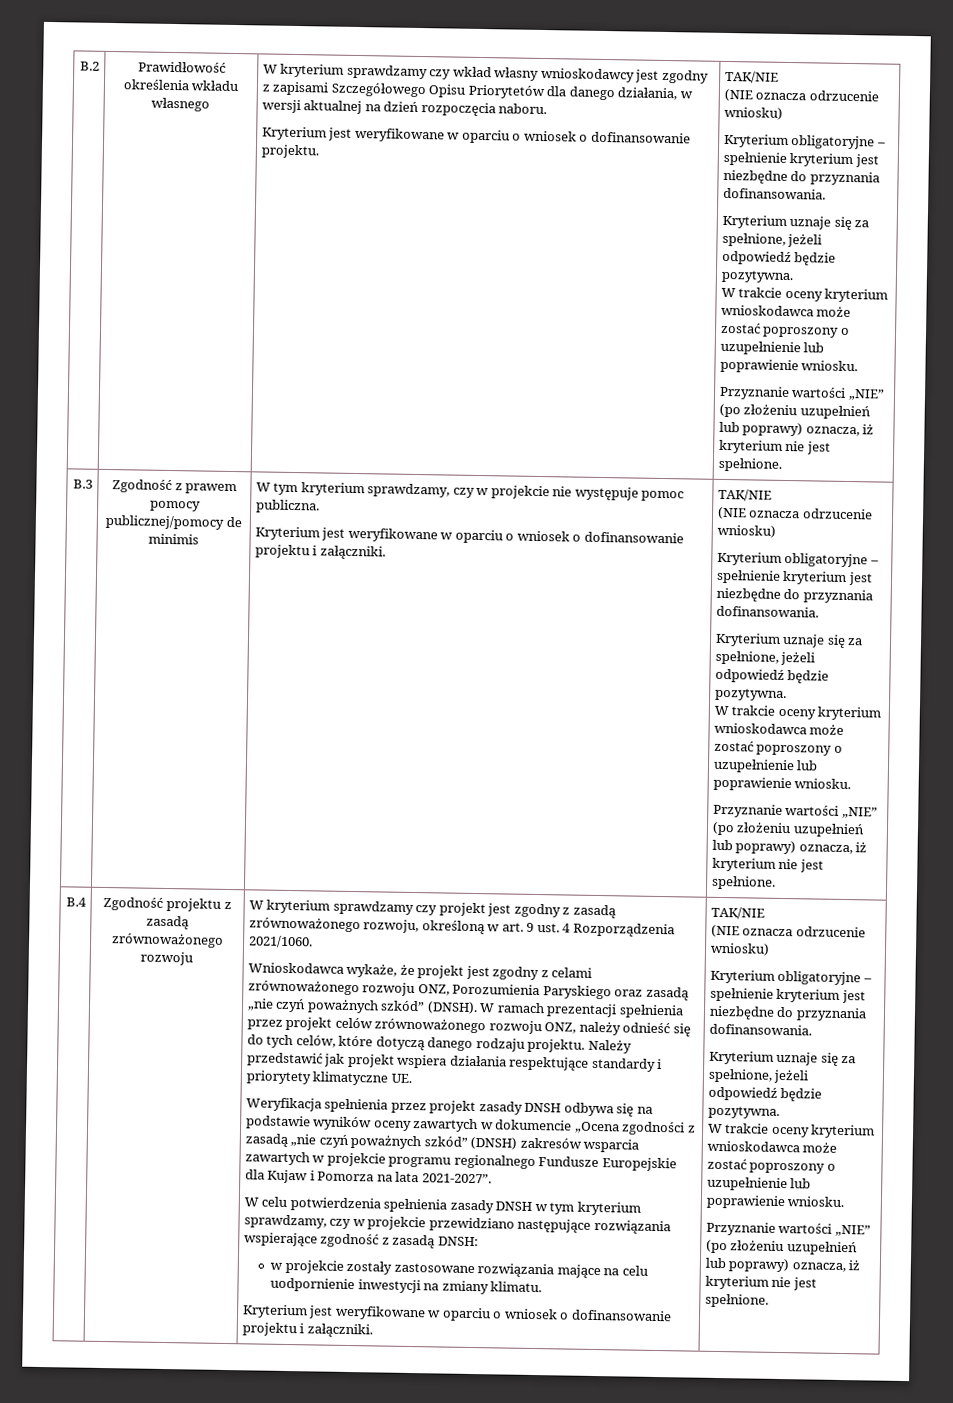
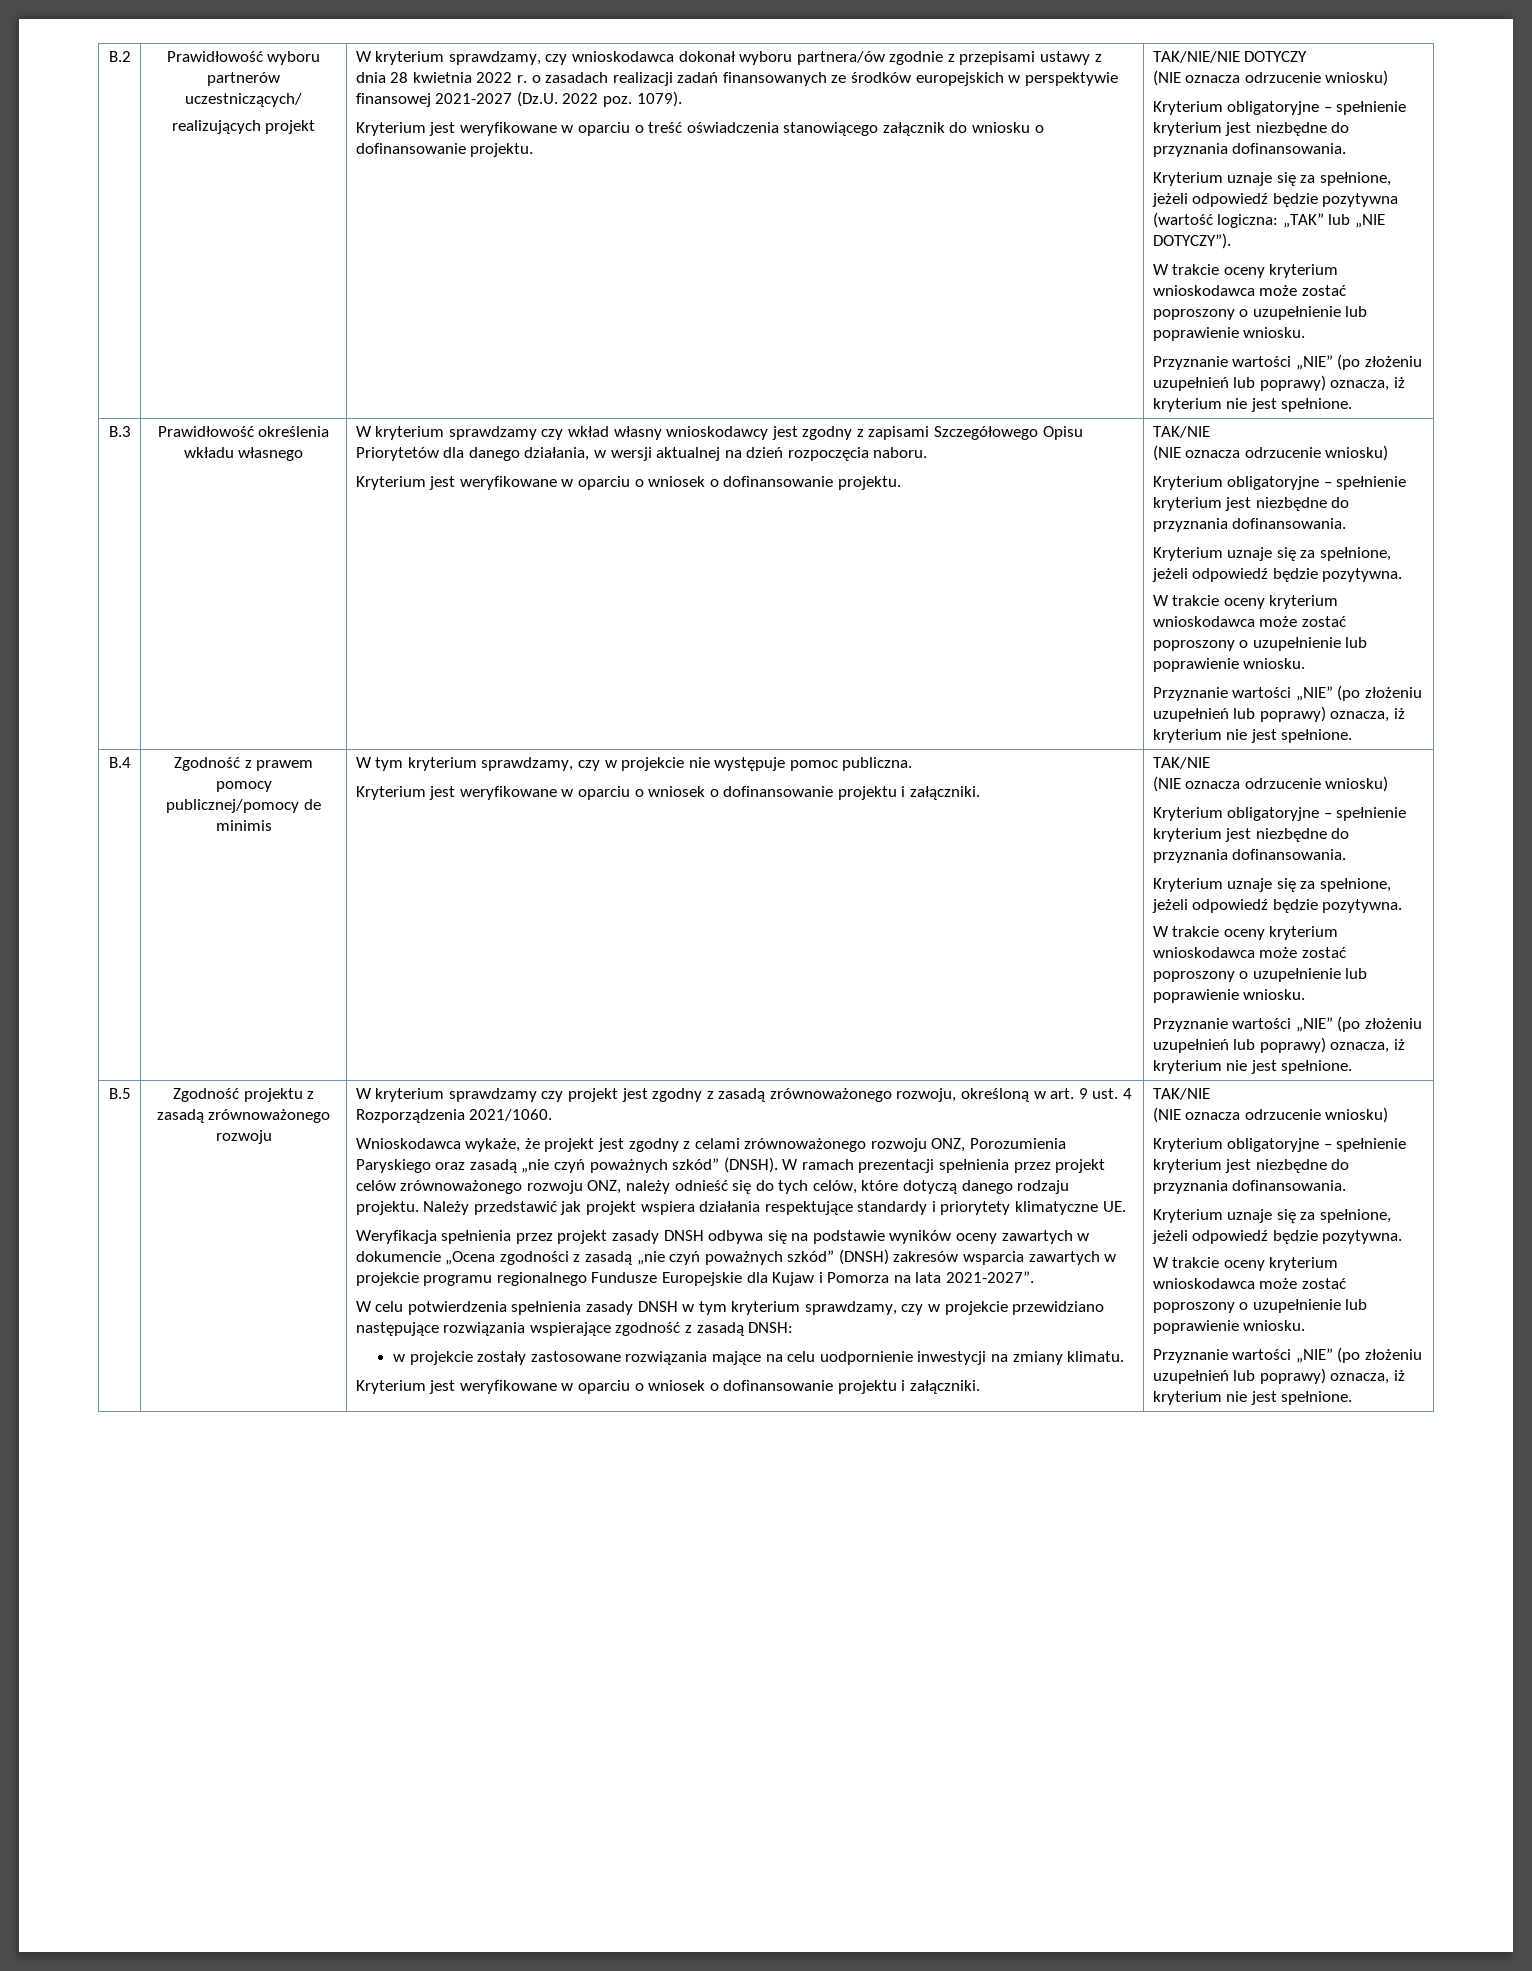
+ Prawidłowość wyboru partnerów uczestniczących/
+ realizujących projekt | W kryterium sprawdzamy, czy wnioskodawca dokonał wyboru partnera/ów zgodnie z przepisami ustawy z dnia 28 kwietnia 2022 r. o zasadach realizacji zadań finansowanych ze środków europejskich w perspektywie finansowej 2021-2027 (Dz.U. 2022 poz. 1079).
+ Kryterium jest weryfikowane w oparciu o treść oświadczenia stanowiącego załącznik do wniosku o dofinansowanie projektu. | TAK/NIE/NIE DOTYCZY
+ (NIE oznacza odrzucenie wniosku)
+ Kryterium obligatoryjne – spełnienie kryterium jest niezbędne do przyznania dofinansowania.
+ Kryterium uznaje się za spełnione, jeżeli odpowiedź będzie pozytywna (wartość logiczna: „TAK” lub „NIE DOTYCZY”).
+ W trakcie oceny kryterium wnioskodawca może zostać poproszony o uzupełnienie lub poprawienie wniosku.
+ Przyznanie wartości „NIE” (po złożeniu uzupełnień lub poprawy) oznacza, iż kryterium nie jest spełnione.
+ B.3
- B.3
+ B.4
- B.4
+ B.5

